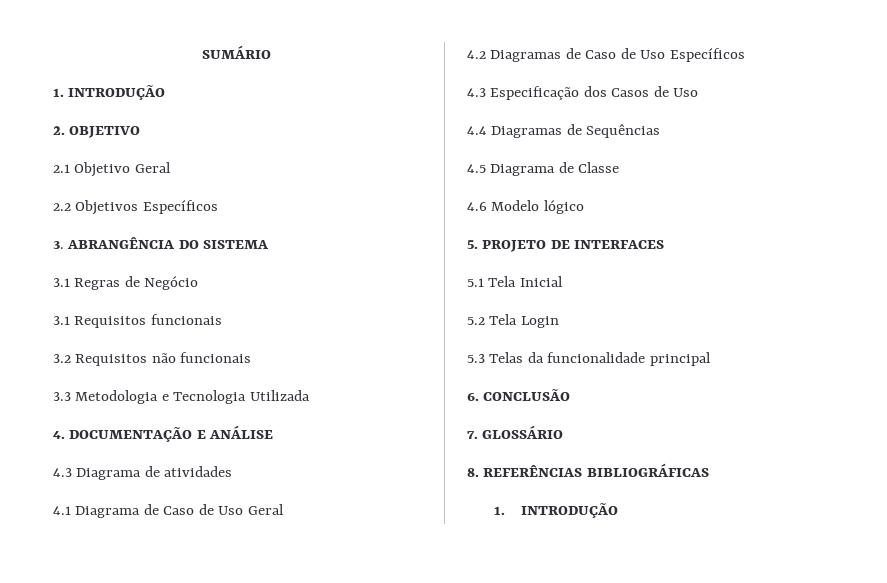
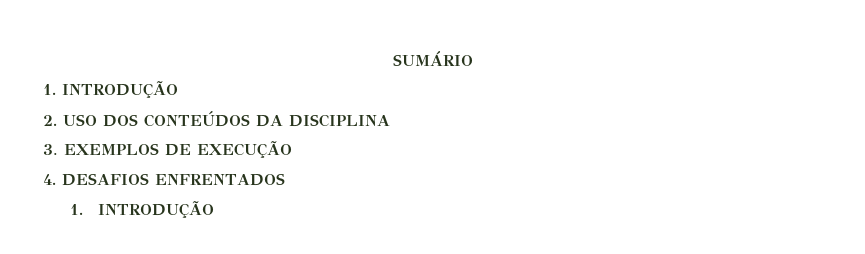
- 2. OBJETIVO
- 2.1 Objetivo Geral
- 2.2 Objetivos Específicos
- 3. ABRANGÊNCIA DO SISTEMA
- 3.1 Regras de Negócio
- 3.1 Requisitos funcionais
- 3.2 Requisitos não funcionais
- 3.3 Metodologia e Tecnologia Utilizada
- 4. DOCUMENTAÇÃO E ANÁLISE
- 4.3 Diagrama de atividades
- 4.1 Diagrama de Caso de Uso Geral
- 4.2 Diagramas de Caso de Uso Específicos
- 4.3 Especificação dos Casos de Uso
- 4.4 Diagramas de Sequências
- 4.5 Diagrama de Classe
- 4.6 Modelo lógico
- 5. PROJETO DE INTERFACES
- 5.1 Tela Inicial
- 5.2 Tela Login
- 5.3 Telas da funcionalidade principal
- 6. CONCLUSÃO
- 7. GLOSSÁRIO
- 8. REFERÊNCIAS BIBLIOGRÁFICAS
+ 2. USO DOS CONTEÚDOS DA DISCIPLINA
+ 3. EXEMPLOS DE EXECUÇÃO
+ 4. DESAFIOS ENFRENTADOS

